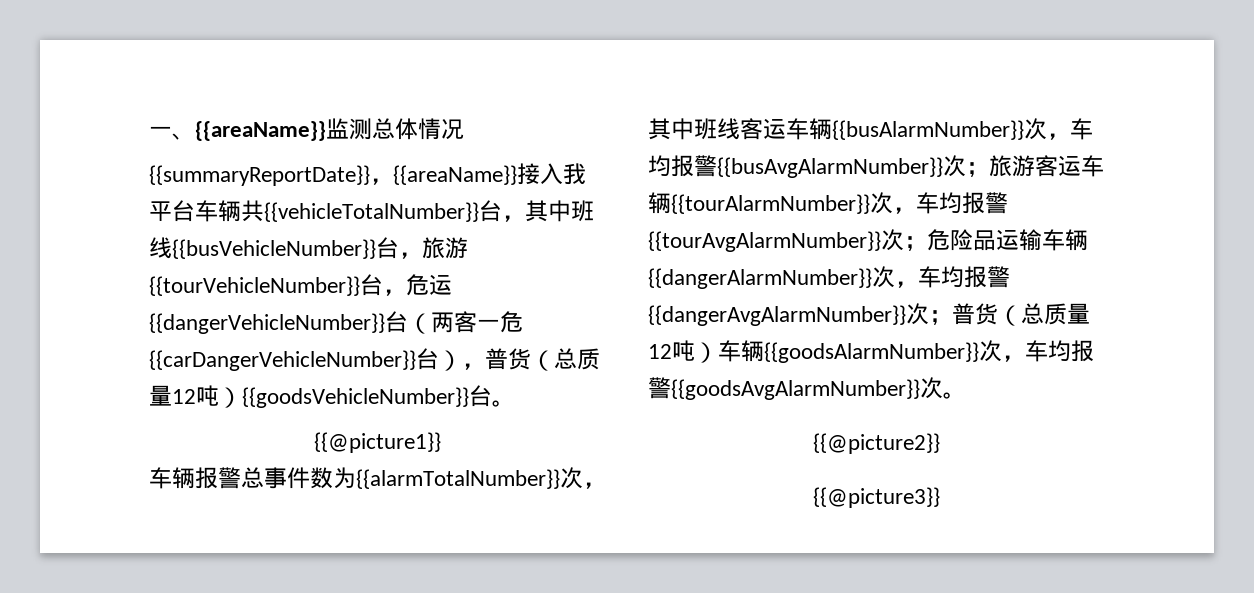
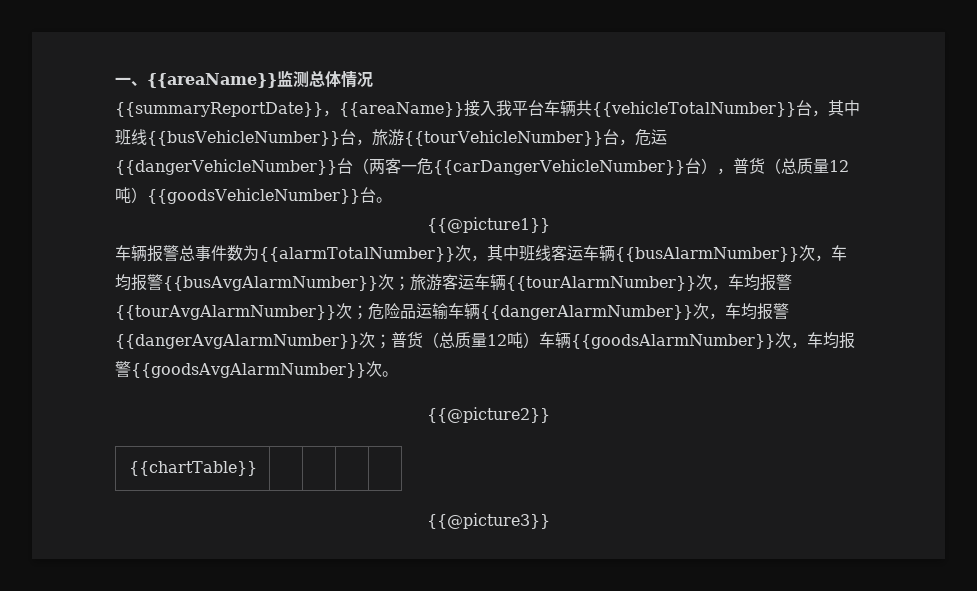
+ {{chartTable}} | | | |

